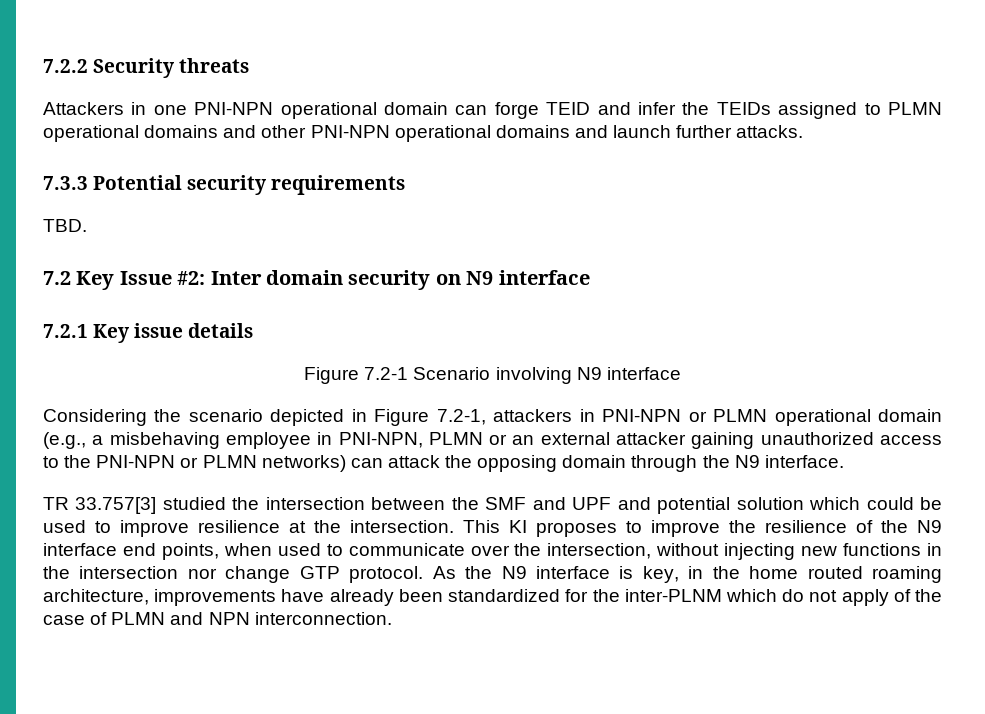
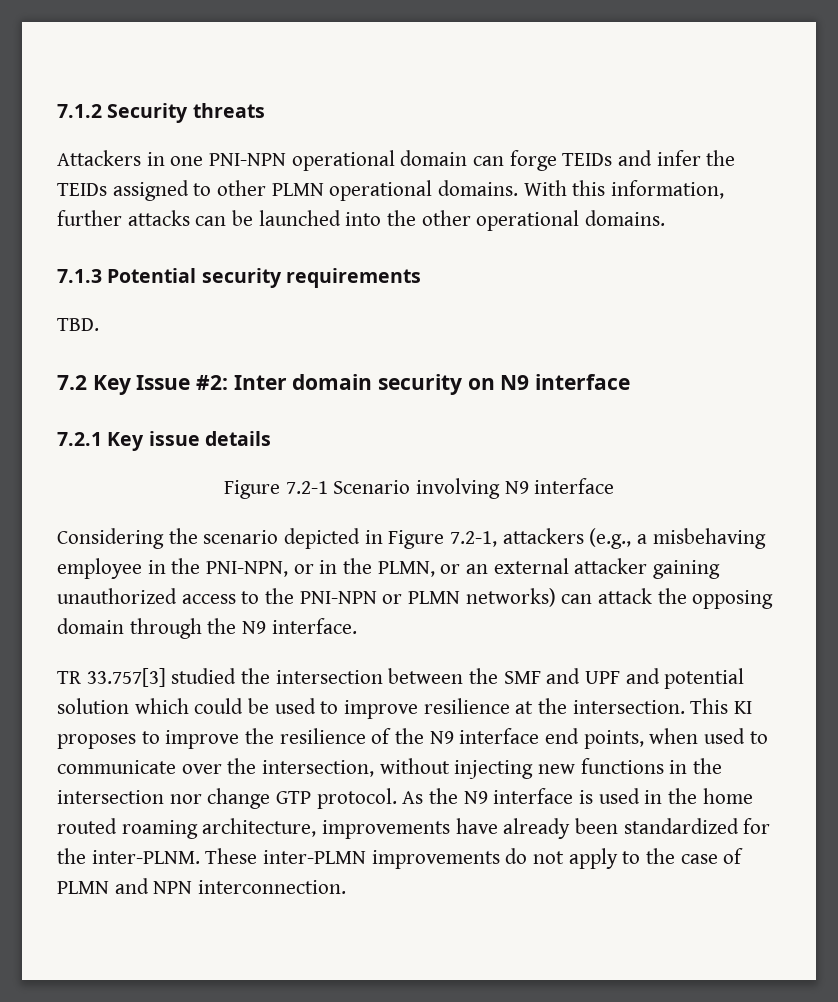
- 7.2.2 Security threats
+ 7.1.2 Security threats
- Attackers in one PNI-NPN operational domain can forge TEID and infer the TEIDs assigned to PLMN operational domains and other PNI-NPN operational domains and launch further attacks.
- 7.3.3 Potential security requirements
+ Attackers in one PNI-NPN operational domain can forge TEIDs and infer the TEIDs assigned to other PLMN operational domains. With this information, further attacks can be launched into the other operational domains.
+ 7.1.3 Potential security requirements
- Considering the scenario depicted in Figure 7.2-1, attackers in PNI-NPN or PLMN operational domain (e.g., a misbehaving employee in PNI-NPN, PLMN or an external attacker gaining unauthorized access to the PNI-NPN or PLMN networks) can attack the opposing domain through the N9 interface.
+ Considering the scenario depicted in Figure 7.2-1, attackers (e.g., a misbehaving employee in the PNI-NPN, or in the PLMN, or an external attacker gaining unauthorized access to the PNI-NPN or PLMN networks) can attack the opposing domain through the N9 interface.
- As the N9 interface is key, in the home routed roaming architecture, improvements have already been standardized for the inter-PLNM which do not apply of the case of PLMN and NPN interconnection.
+ As the N9 interface is used in the home routed roaming architecture, improvements have already been standardized for the inter-PLNM. These inter-PLMN improvements do not apply to the case of PLMN and NPN interconnection.

